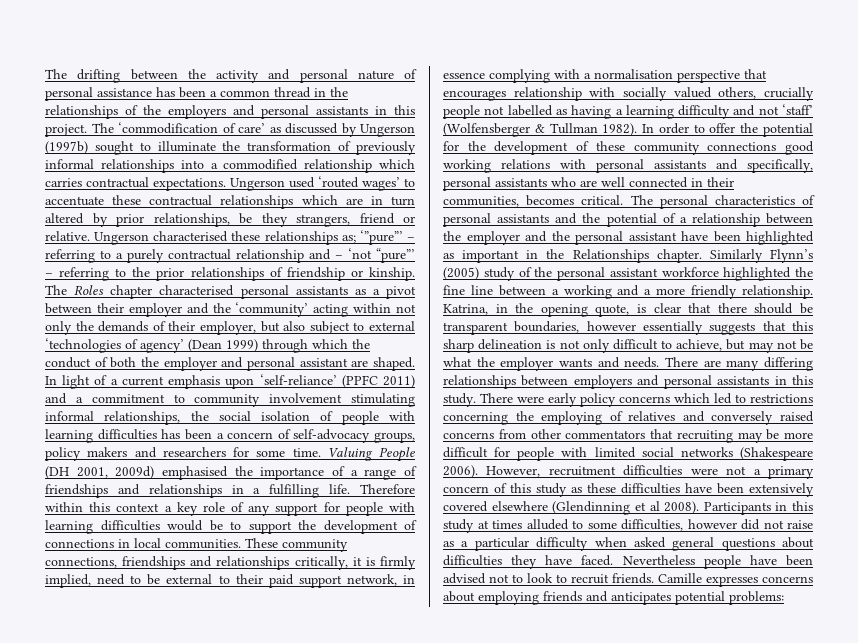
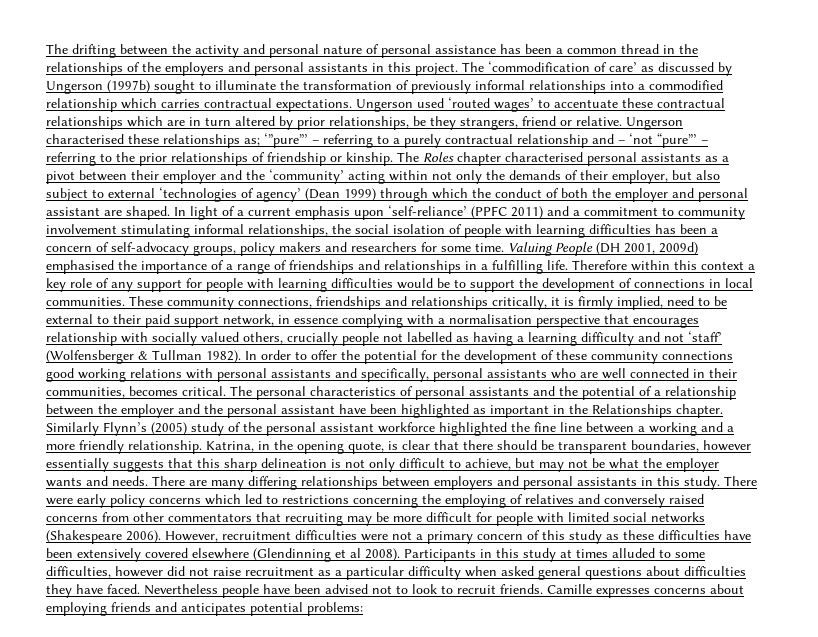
- Participants in this study at times alluded to some difficulties, however did not raise as a particular difficulty when asked general questions about difficulties they have faced.
+ Participants in this study at times alluded to some difficulties, however did not raise recruitment as a particular difficulty when asked general questions about difficulties they have faced.

